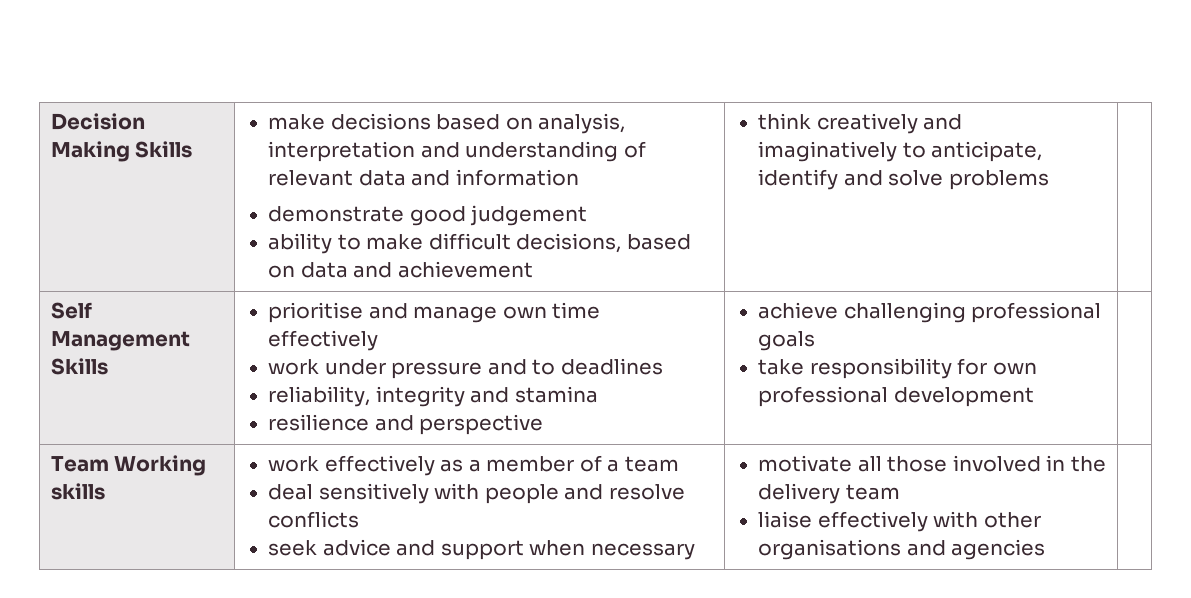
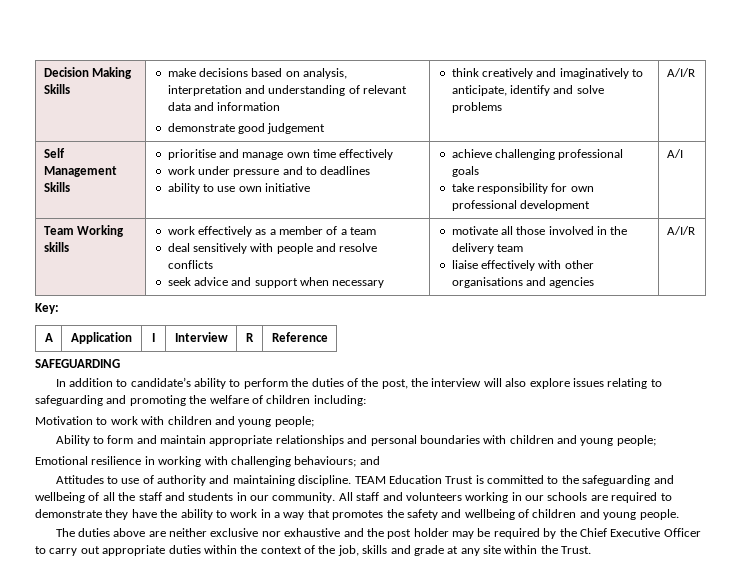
  Decision Making Skills | make decisions based on analysis, interpretation and understanding of relevant data and information
- demonstrate good judgement
- ability to make difficult decisions, based on data and achievement | think creatively and imaginatively to anticipate, identify and solve problems |
+ demonstrate good judgement | think creatively and imaginatively to anticipate, identify and solve problems | A/I/R
  Self Management Skills | prioritise and manage own time effectively
  work under pressure and to deadlines
- reliability, integrity and stamina
- resilience and perspective | achieve challenging professional goals
- take responsibility for own professional development |
+ ability to use own initiative | achieve challenging professional goals
+ take responsibility for own professional development | A/I
  Team Working skills | work effectively as a member of a team
  deal sensitively with people and resolve conflicts
  seek advice and support when necessary | motivate all those involved in the delivery team
- liaise effectively with other organisations and agencies |
+ liaise effectively with other organisations and agencies | A/I/R
+ Key:
+ A | Application | I | Interview | R | Reference
+ SAFEGUARDING
+ In addition to candidate’s ability to perform the duties of the post, the interview will also explore issues relating to safeguarding and promoting the welfare of children including:
+ Motivation to work with children and young people;
+ Ability to form and maintain appropriate relationships and personal boundaries with children and young people;
+ Emotional resilience in working with challenging behaviours; and
+ Attitudes to use of authority and maintaining discipline. TEAM Education Trust is committed to the safeguarding and wellbeing of all the staff and students in our community. All staff and volunteers working in our schools are required to demonstrate they have the ability to work in a way that promotes the safety and wellbeing of children and young people.
+ The duties above are neither exclusive nor exhaustive and the post holder may be required by the Chief Executive Officer to carry out appropriate duties within the context of the job, skills and grade at any site within the Trust.

